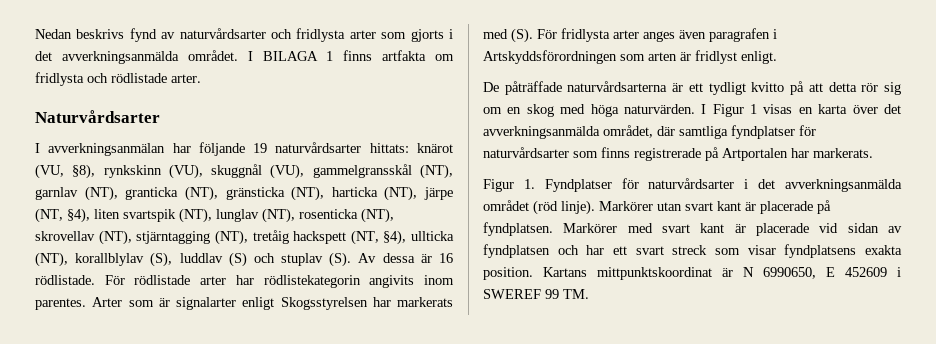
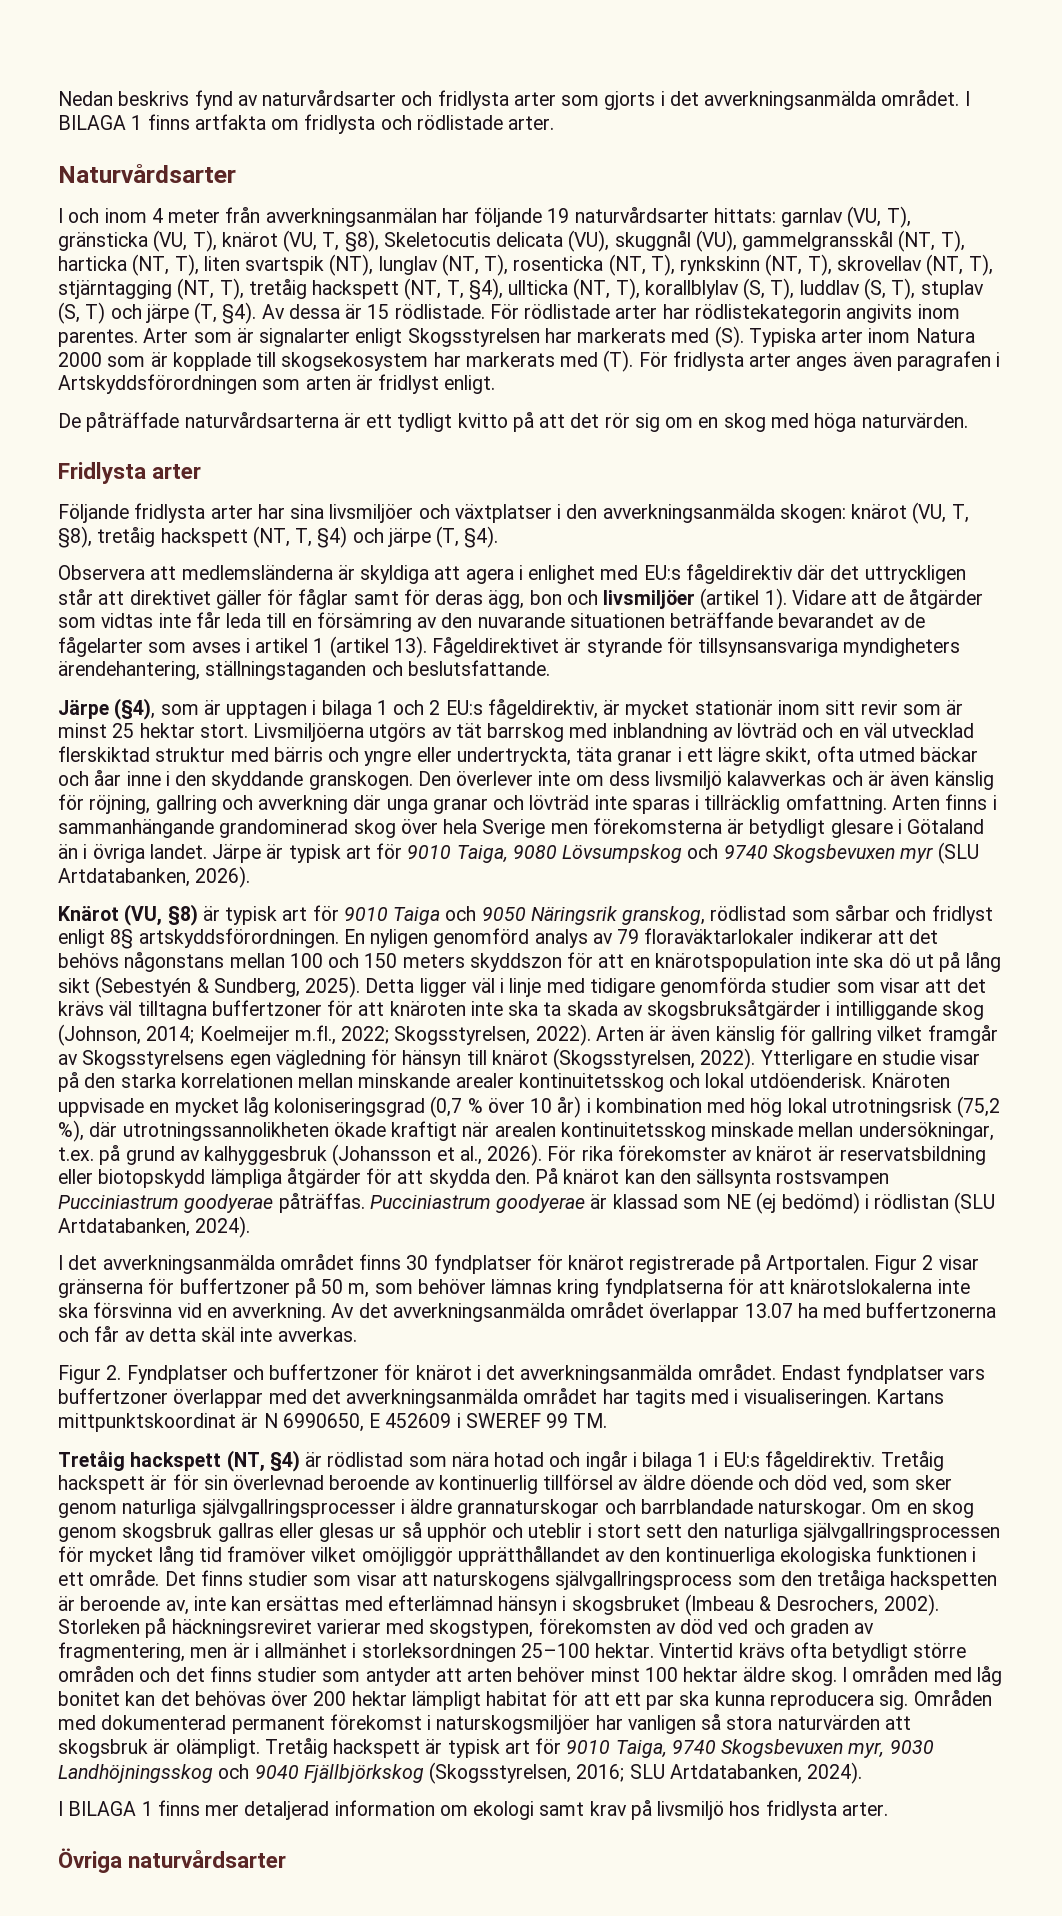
- I avverkningsanmälan har följande 19 naturvårdsarter hittats: knärot (VU, §8), rynkskinn (VU), skuggnål (VU), gammelgransskål (NT), garnlav (NT), granticka (NT), gränsticka (NT), harticka (NT), järpe (NT, §4), liten svartspik (NT), lunglav (NT), rosenticka (NT), skrovellav (NT), stjärntagging (NT), tretåig hackspett (NT, §4), ullticka (NT), korallblylav (S), luddlav (S) och stuplav (S). Av dessa är 16 rödlistade.
+ I och inom 4 meter från avverkningsanmälan har följande 19 naturvårdsarter hittats: garnlav (VU, T), gränsticka (VU, T), knärot (VU, T, §8), Skeletocutis delicata (VU), skuggnål (VU), gammelgransskål (NT, T), harticka (NT, T), liten svartspik (NT), lunglav (NT, T), rosenticka (NT, T), rynkskinn (NT, T), skrovellav (NT, T), stjärntagging (NT, T), tretåig hackspett (NT, T, §4), ullticka (NT, T), korallblylav (S, T), luddlav (S, T), stuplav (S, T) och järpe (T, §4). Av dessa är 15 rödlistade.
- Arter som är signalarter enligt Skogsstyrelsen har markerats med (S). För fridlysta arter anges även paragrafen i Artskyddsförordningen som arten är fridlyst enligt.
+ Arter som är signalarter enligt Skogsstyrelsen har markerats med (S). Typiska arter inom Natura 2000 som är kopplade till skogsekosystem har markerats med (T). För fridlysta arter anges även paragrafen i Artskyddsförordningen som arten är fridlyst enligt.
- De påträffade naturvårdsarterna är ett tydligt kvitto på att detta rör sig om en skog med höga naturvärden. I Figur 1 visas en karta över det avverkningsanmälda området, där samtliga fyndplatser för naturvårdsarter som finns registrerade på Artportalen har markerats.
- Figur 1. Fyndplatser för naturvårdsarter i det avverkningsanmälda området (röd linje). Markörer utan svart kant är placerade på fyndplatsen. Markörer med svart kant är placerade vid sidan av fyndplatsen och har ett svart streck som visar fyndplatsens exakta position.
+ De påträffade naturvårdsarterna är ett tydligt kvitto på att det rör sig om en skog med höga naturvärden.
+ Fridlysta arter
+ Följande fridlysta arter har sina livsmiljöer och växtplatser i den avverkningsanmälda skogen: knärot (VU, T, §8), tretåig hackspett (NT, T, §4) och järpe (T, §4).
+ Observera att medlemsländerna är skyldiga att agera i enlighet med EU:s fågeldirektiv där det uttryckligen står att direktivet gäller för fåglar samt för deras ägg, bon och livsmiljöer (artikel 1). Vidare att de åtgärder som vidtas inte får leda till en försämring av den nuvarande situationen beträffande bevarandet av de fågelarter som avses i artikel 1 (artikel 13). Fågeldirektivet är styrande för tillsynsansvariga myndigheters ärendehantering, ställningstaganden och beslutsfattande.
+ Järpe (§4), som är upptagen i bilaga 1 och 2 EU:s fågeldirektiv, är mycket stationär inom sitt revir som är minst 25 hektar stort. Livsmiljöerna utgörs av tät barrskog med inblandning av lövträd och en väl utvecklad flerskiktad struktur med bärris och yngre eller undertryckta, täta granar i ett lägre skikt, ofta utmed bäckar och åar inne i den skyddande granskogen. Den överlever inte om dess livsmiljö kalavverkas och är även känslig för röjning, gallring och avverkning där unga granar och lövträd inte sparas i tillräcklig omfattning. Arten finns i sammanhängande grandominerad skog över hela Sverige men förekomsterna är betydligt glesare i Götaland än i övriga landet. Järpe är typisk art för 9010 Taiga, 9080 Lövsumpskog och 9740 Skogsbevuxen myr (SLU Artdatabanken, 2026).
+ Knärot (VU, §8) är typisk art för 9010 Taiga och 9050 Näringsrik granskog, rödlistad som sårbar och fridlyst enligt 8§ artskyddsförordningen. En nyligen genomförd analys av 79 floraväktarlokaler indikerar att det behövs någonstans mellan 100 och 150 meters skyddszon för att en knärotspopulation inte ska dö ut på lång sikt (Sebestyén & Sundberg, 2025). Detta ligger väl i linje med tidigare genomförda studier som visar att det krävs väl tilltagna buffertzoner för att knäroten inte ska ta skada av skogsbruksåtgärder i intilliggande skog (Johnson, 2014; Koelmeijer m.fl., 2022; Skogsstyrelsen, 2022). Arten är även känslig för gallring vilket framgår av Skogsstyrelsens egen vägledning för hänsyn till knärot (Skogsstyrelsen, 2022). Ytterligare en studie visar på den starka korrelationen mellan minskande arealer kontinuitetsskog och lokal utdöenderisk. Knäroten uppvisade en mycket låg koloniseringsgrad (0,7 % över 10 år) i kombination med hög lokal utrotningsrisk (75,2 %), där utrotningssannolikheten ökade kraftigt när arealen kontinuitetsskog minskade mellan undersökningar, t.ex. på grund av kalhyggesbruk (Johansson et al., 2026). För rika förekomster av knärot är reservatsbildning eller biotopskydd lämpliga åtgärder för att skydda den. På knärot kan den sällsynta rostsvampen Pucciniastrum goodyerae påträffas. Pucciniastrum goodyerae är klassad som NE (ej bedömd) i rödlistan (SLU Artdatabanken, 2024).
+ I det avverkningsanmälda området finns 30 fyndplatser för knärot registrerade på Artportalen. Figur 2 visar gränserna för buffertzoner på 50 m, som behöver lämnas kring fyndplatserna för att knärotslokalerna inte ska försvinna vid en avverkning. Av det avverkningsanmälda området överlappar 13.07 ha med buffertzonerna och får av detta skäl inte avverkas.
+ Figur 2. Fyndplatser och buffertzoner för knärot i det avverkningsanmälda området. Endast fyndplatser vars buffertzoner överlappar med det avverkningsanmälda området har tagits med i visualiseringen.
+ Tretåig hackspett (NT, §4) är rödlistad som nära hotad och ingår i bilaga 1 i EU:s fågeldirektiv. Tretåig hackspett är för sin överlevnad beroende av kontinuerlig tillförsel av äldre döende och död ved, som sker genom naturliga självgallringsprocesser i äldre grannaturskogar och barrblandade naturskogar. Om en skog genom skogsbruk gallras eller glesas ur så upphör och uteblir i stort sett den naturliga självgallringsprocessen för mycket lång tid framöver vilket omöjliggör upprätthållandet av den kontinuerliga ekologiska funktionen i ett område. Det finns studier som visar att naturskogens självgallringsprocess som den tretåiga hackspetten är beroende av, inte kan ersättas med efterlämnad hänsyn i skogsbruket (Imbeau & Desrochers, 2002). Storleken på häckningsreviret varierar med skogstypen, förekomsten av död ved och graden av fragmentering, men är i allmänhet i storleksordningen 25–100 hektar. Vintertid krävs ofta betydligt större områden och det finns studier som antyder att arten behöver minst 100 hektar äldre skog. I områden med låg bonitet kan det behövas över 200 hektar lämpligt habitat för att ett par ska kunna reproducera sig. Områden med dokumenterad permanent förekomst i naturskogsmiljöer har vanligen så stora naturvärden att skogsbruk är olämpligt. Tretåig hackspett är typisk art för 9010 Taiga, 9740 Skogsbevuxen myr, 9030 Landhöjningsskog och 9040 Fjällbjörkskog (Skogsstyrelsen, 2016; SLU Artdatabanken, 2024).
+ I BILAGA 1 finns mer detaljerad information om ekologi samt krav på livsmiljö hos fridlysta arter.
+ Övriga naturvårdsarter

